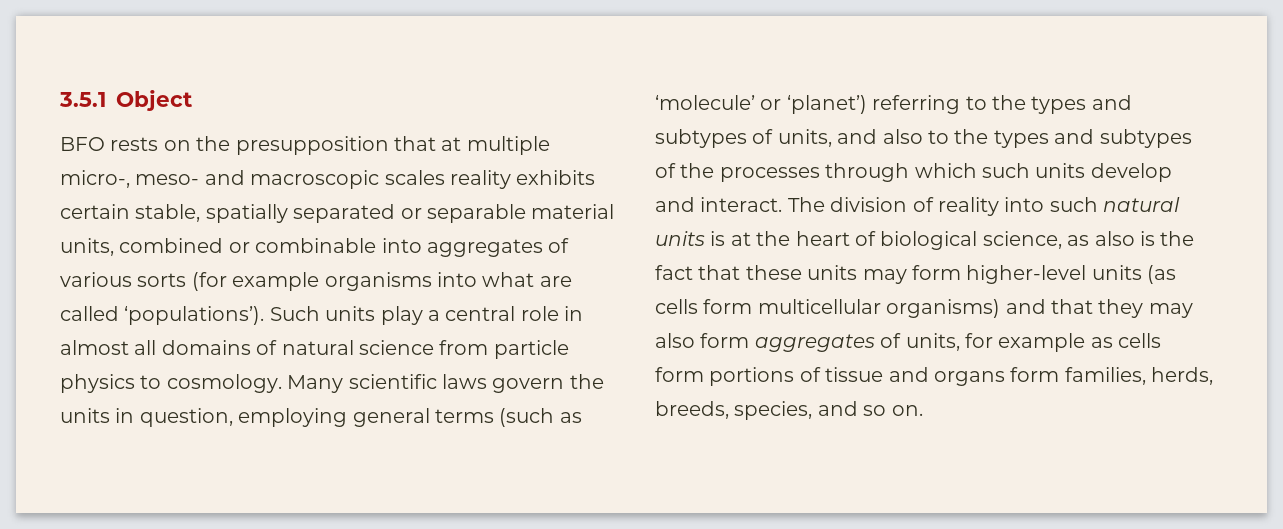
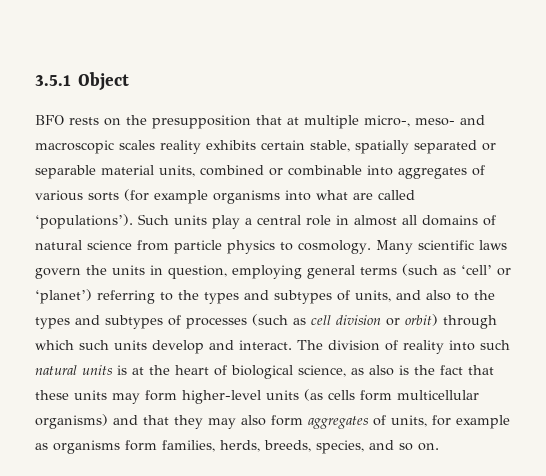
- Many scientific laws govern the units in question, employing general terms (such as ‘molecule’ or ‘planet’) referring to the types and subtypes of units, and also to the types and subtypes of the processes through which such units develop and interact.
+ Many scientific laws govern the units in question, employing general terms (such as ‘cell’ or ‘planet’) referring to the types and subtypes of units, and also to the types and subtypes of processes (such as cell division or orbit) through which such units develop and interact.
- The division of reality into such natural units is at the heart of biological science, as also is the fact that these units may form higher-level units (as cells form multicellular organisms) and that they may also form aggregates of units, for example as cells form portions of tissue and organs form families, herds, breeds, species, and so on.
+ The division of reality into such natural units is at the heart of biological science, as also is the fact that these units may form higher-level units (as cells form multicellular organisms) and that they may also form aggregates of units, for example as organisms form families, herds, breeds, species, and so on.

